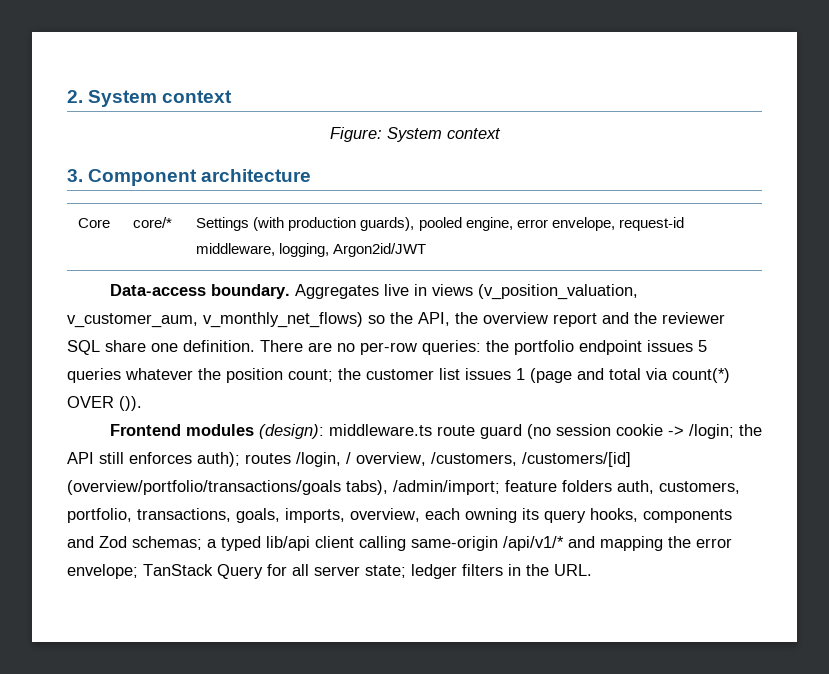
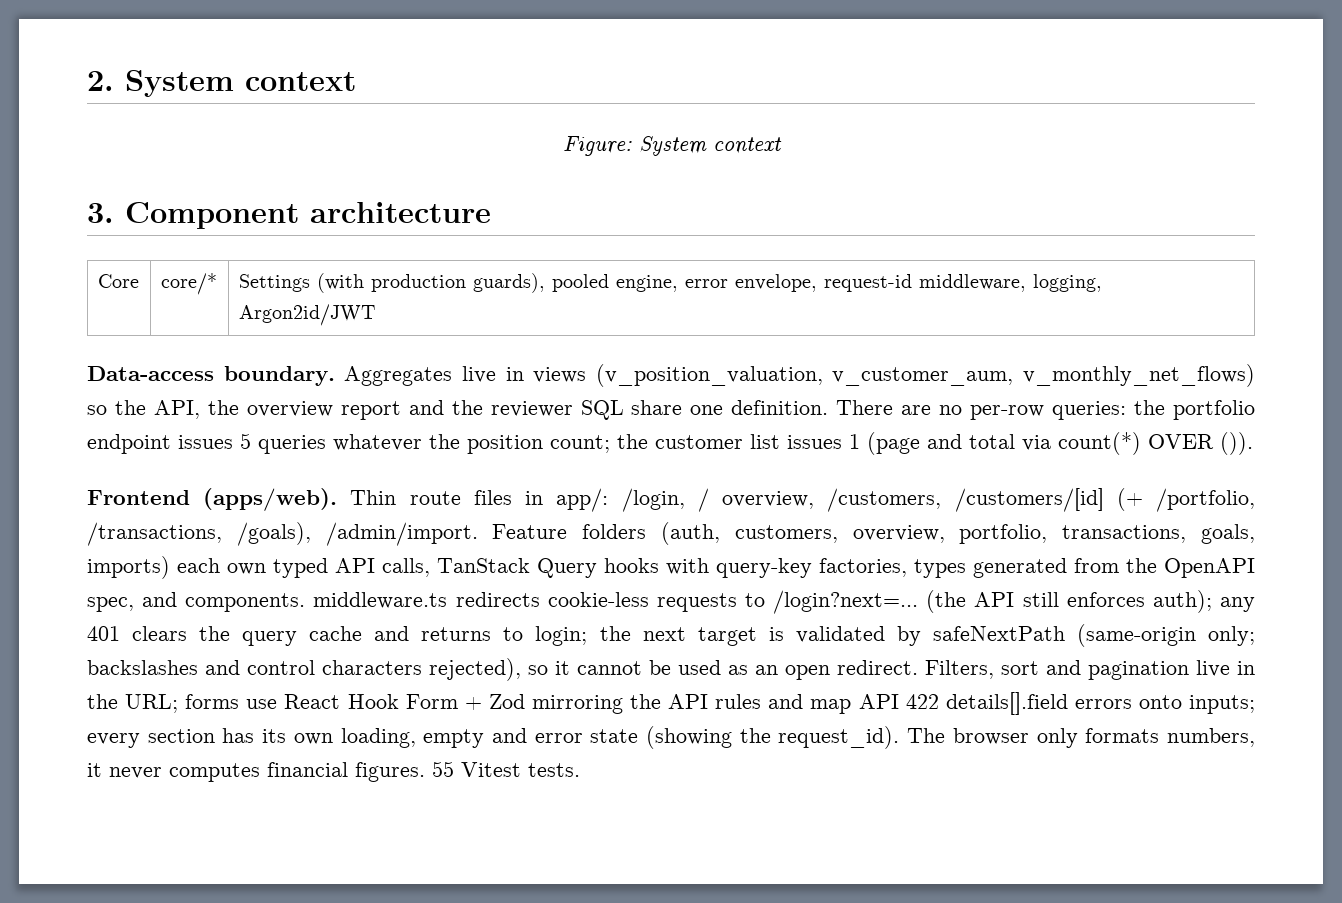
- Frontend modules (design): middleware.ts route guard (no session cookie -> /login; the API still enforces auth); routes /login, / overview, /customers, /customers/[id] (overview/portfolio/transactions/goals tabs), /admin/import; feature folders auth, customers, portfolio, transactions, goals, imports, overview, each owning its query hooks, components and Zod schemas; a typed lib/api client calling same-origin /api/v1/* and mapping the error envelope; TanStack Query for all server state; ledger filters in the URL.
+ Frontend (apps/web). Thin route files in app/: /login, / overview, /customers, /customers/[id] (+ /portfolio, /transactions, /goals), /admin/import. Feature folders (auth, customers, overview, portfolio, transactions, goals, imports) each own typed API calls, TanStack Query hooks with query-key factories, types generated from the OpenAPI spec, and components. middleware.ts redirects cookie-less requests to /login?next=... (the API still enforces auth); any 401 clears the query cache and returns to login; the next target is validated by safeNextPath (same-origin only; backslashes and control characters rejected), so it cannot be used as an open redirect. Filters, sort and pagination live in the URL; forms use React Hook Form + Zod mirroring the API rules and map API 422 details[].field errors onto inputs; every section has its own loading, empty and error state (showing the request_id). The browser only formats numbers, it never computes financial figures. 55 Vitest tests.

